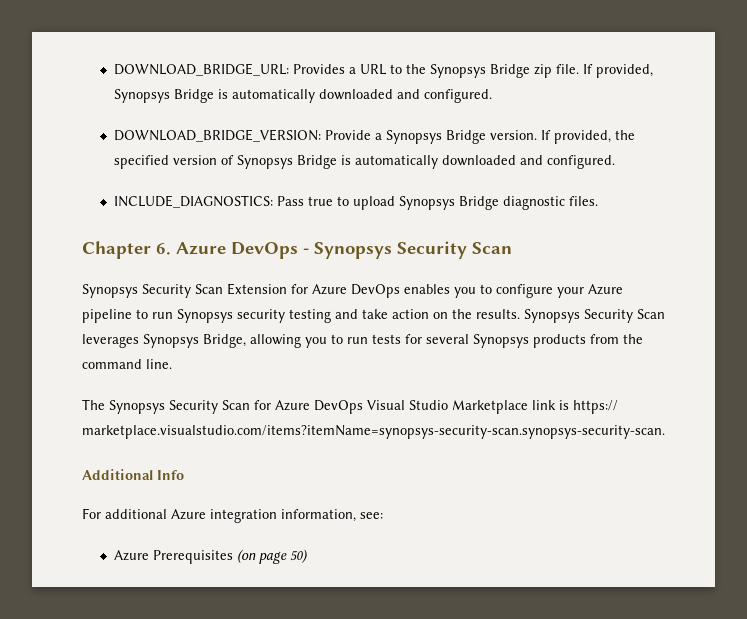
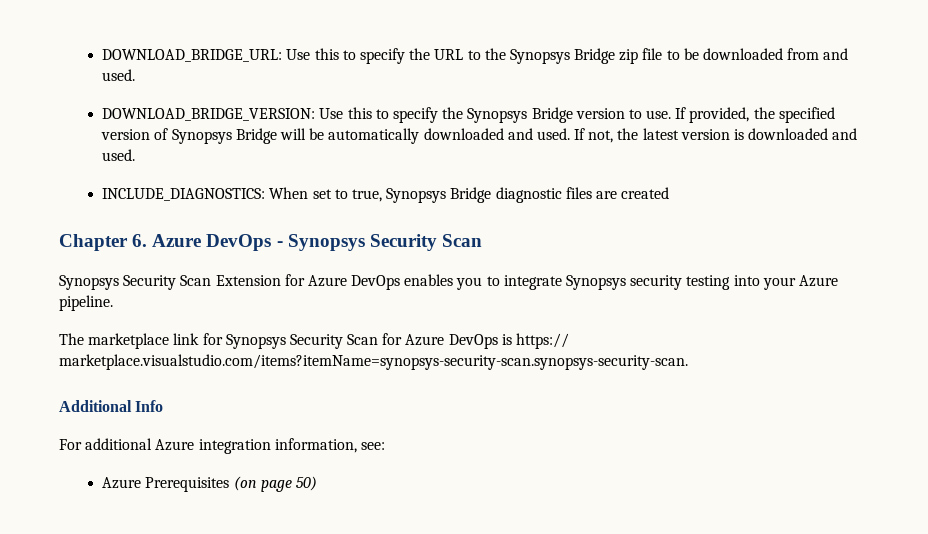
- DOWNLOAD_BRIDGE_URL: Provides a URL to the Synopsys Bridge zip file. If provided, Synopsys Bridge is automatically downloaded and configured.
- DOWNLOAD_BRIDGE_VERSION: Provide a Synopsys Bridge version.
+ DOWNLOAD_BRIDGE_URL: Use this to specify the URL to the Synopsys Bridge zip file to be downloaded from and used.
+ DOWNLOAD_BRIDGE_VERSION: Use this to specify the Synopsys Bridge version to use.
- If provided, the specified version of Synopsys Bridge is automatically downloaded and configured.
- INCLUDE_DIAGNOSTICS: Pass true to upload Synopsys Bridge diagnostic files.
+ If provided, the specified version of Synopsys Bridge will be automatically downloaded and used. If not, the latest version is downloaded and used.
+ INCLUDE_DIAGNOSTICS: When set to true, Synopsys Bridge diagnostic files are created
- Synopsys Security Scan Extension for Azure DevOps enables you to configure your Azure pipeline to run Synopsys security testing and take action on the results. Synopsys Security Scan leverages Synopsys Bridge, allowing you to run tests for several Synopsys products from the command line.
- The Synopsys Security Scan for Azure DevOps Visual Studio Marketplace link is https:// marketplace.visualstudio.com/items?itemName=synopsys-security-scan.synopsys-security-scan.
+ Synopsys Security Scan Extension for Azure DevOps enables you to integrate Synopsys security testing into your Azure pipeline.
+ The marketplace link for Synopsys Security Scan for Azure DevOps is https:// marketplace.visualstudio.com/items?itemName=synopsys-security-scan.synopsys-security-scan.

